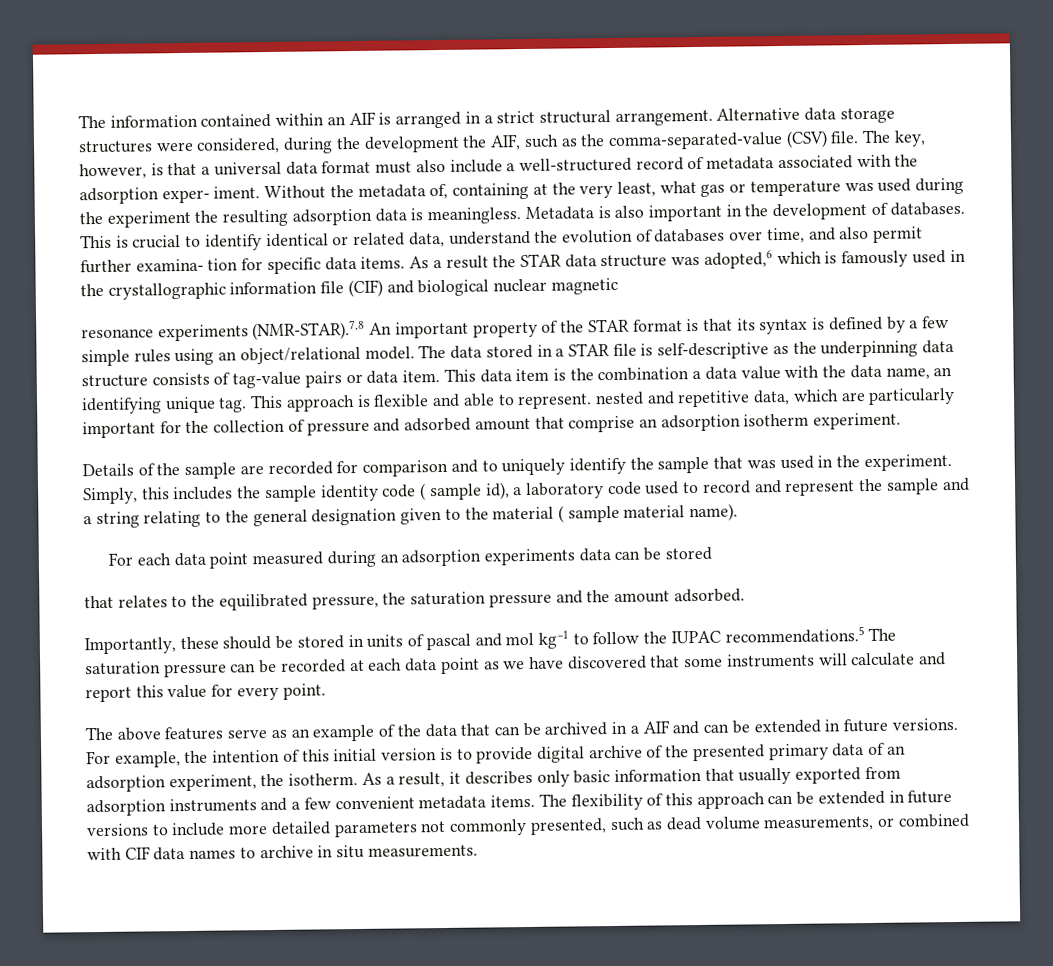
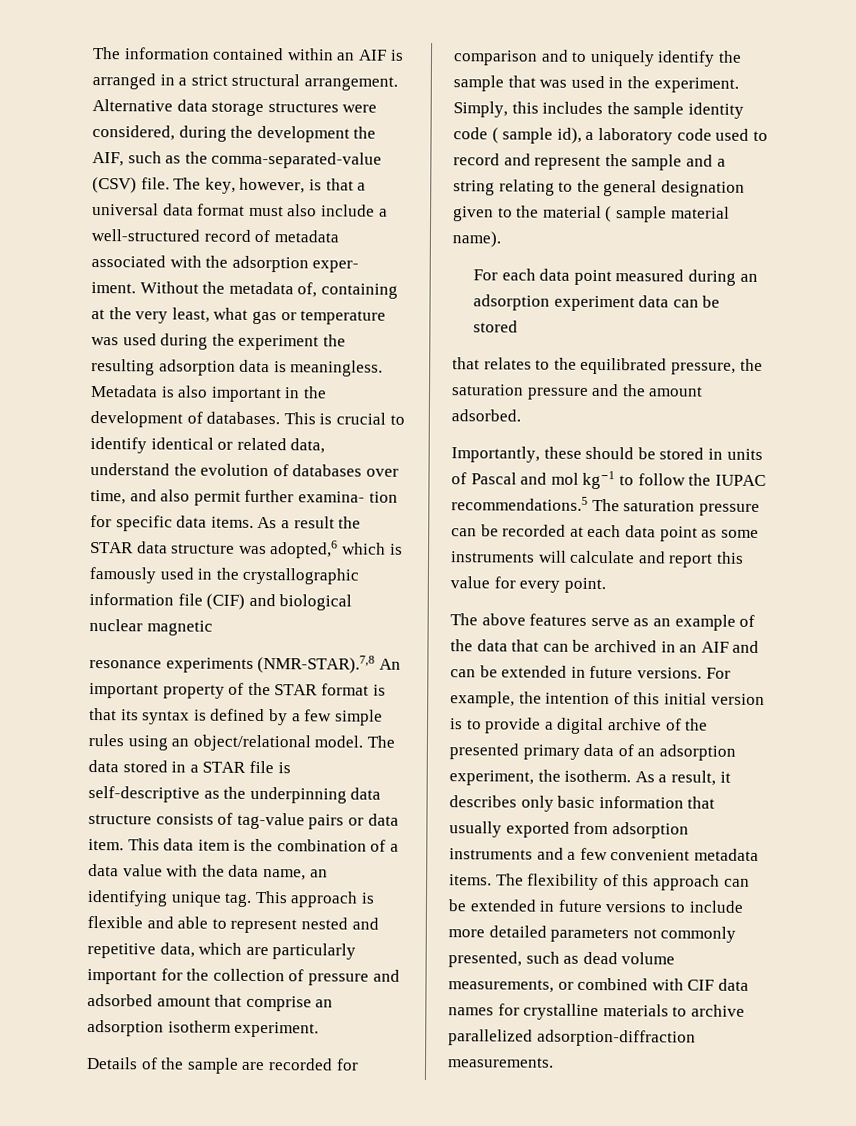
- This data item is the combination a data value with the data name, an identifying unique tag.
+ This data item is the combination of a data value with the data name, an identifying unique tag.
- This approach is flexible and able to represent. nested and repetitive data, which are particularly important for the collection of pressure and adsorbed amount that comprise an adsorption isotherm experiment.
+ This approach is flexible and able to represent nested and repetitive data, which are particularly important for the collection of pressure and adsorbed amount that comprise an adsorption isotherm experiment.
- For each data point measured during an adsorption experiments data can be stored
+ For each data point measured during an adsorption experiment data can be stored
- Importantly, these should be stored in units of pascal and mol kg−1 to follow the IUPAC recommendations.5 The saturation pressure can be recorded at each data point as we have discovered that some instruments will calculate and report this value for every point.
+ Importantly, these should be stored in units of Pascal and mol kg−1 to follow the IUPAC recommendations.5 The saturation pressure can be recorded at each data point as some instruments will calculate and report this value for every point.
- The above features serve as an example of the data that can be archived in a AIF and can be extended in future versions.
+ The above features serve as an example of the data that can be archived in an AIF and can be extended in future versions.
- For example, the intention of this initial version is to provide digital archive of the presented primary data of an adsorption experiment, the isotherm.
+ For example, the intention of this initial version is to provide a digital archive of the presented primary data of an adsorption experiment, the isotherm.
- The flexibility of this approach can be extended in future versions to include more detailed parameters not commonly presented, such as dead volume measurements, or combined with CIF data names to archive in situ measurements.
+ The flexibility of this approach can be extended in future versions to include more detailed parameters not commonly presented, such as dead volume measurements, or combined with CIF data names for crystalline materials to archive parallelized adsorption-diffraction measurements.

